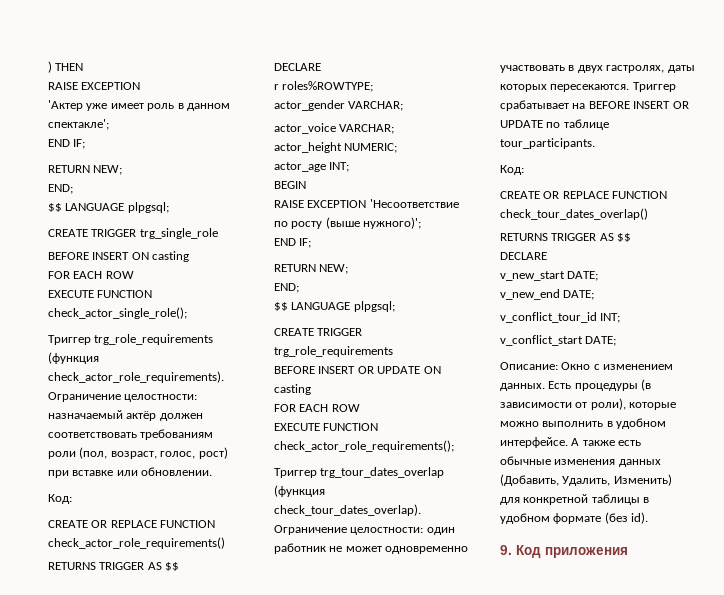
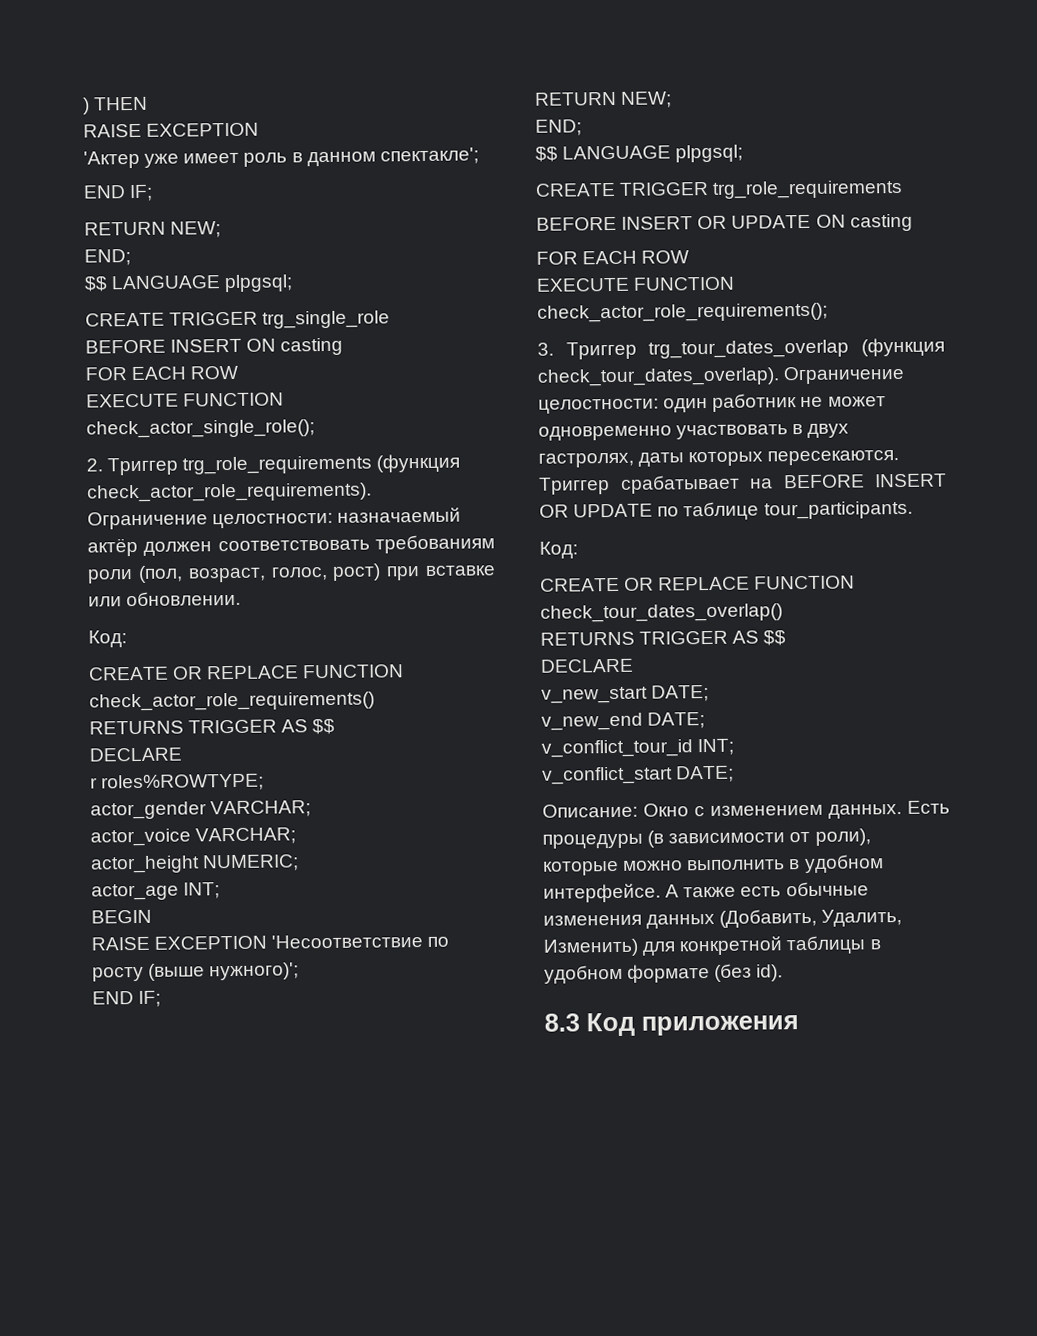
- Триггер trg_role_requirements (функция check_actor_role_requirements).
+ 2. Триггер trg_role_requirements (функция check_actor_role_requirements).
- Триггер trg_tour_dates_overlap (функция check_tour_dates_overlap).
+ 3. Триггер trg_tour_dates_overlap (функция check_tour_dates_overlap).
- 9. Код приложения
+ 8.3 Код приложения

